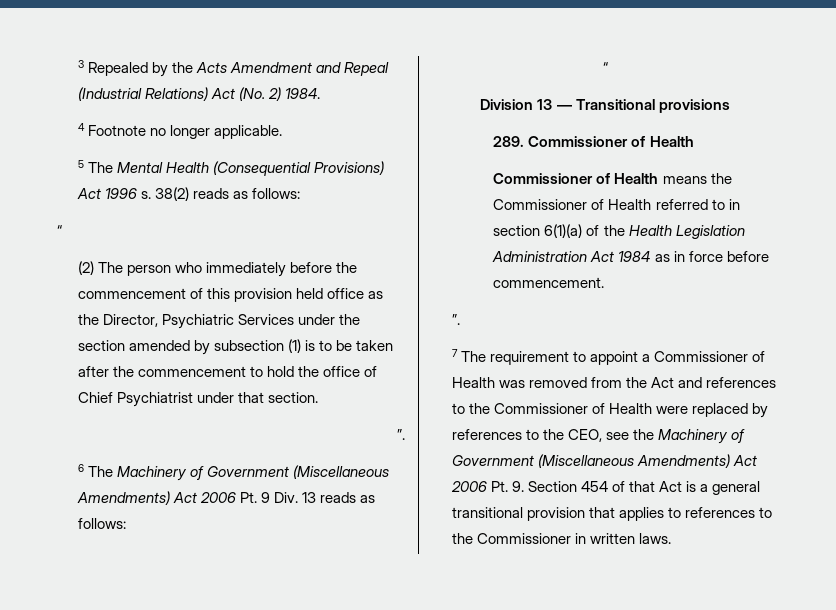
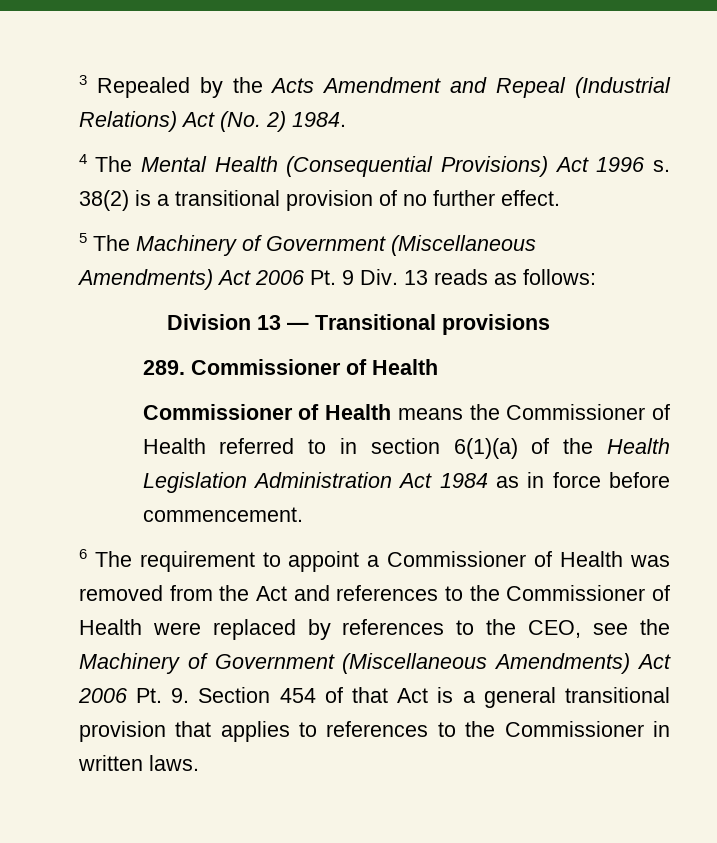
- 4 Footnote no longer applicable.
- 5 The Mental Health (Consequential Provisions) Act 1996 s.
+ 4 The Mental Health (Consequential Provisions) Act 1996 s.
- 38(2) reads as follows:
- “
- (2) The person who immediately before the commencement of this provision held office as the Director, Psychiatric Services under the section amended by subsection (1) is to be taken after the commencement to hold the office of Chief Psychiatrist under that section.
- ”.
- 6 The Machinery of Government (Miscellaneous Amendments) Act 2006 Pt. 9 Div. 13 reads as follows:
- “
+ 38(2) is a transitional provision of no further effect.
+ 5 The Machinery of Government (Miscellaneous Amendments) Act 2006 Pt. 9 Div. 13 reads as follows:
  Commissioner of Health means the Commissioner of Health referred to in section 6(1)(a) of the Health Legislation Administration Act 1984 as in force before commencement.
- ”.
- 7 The requirement to appoint a Commissioner of Health was removed from the Act and references to the Commissioner of Health were replaced by references to the CEO, see the Machinery of Government (Miscellaneous Amendments) Act 2006 Pt. 9. Section 454 of that Act is a general transitional provision that applies to references to the Commissioner in written laws.
+ 6 The requirement to appoint a Commissioner of Health was removed from the Act and references to the Commissioner of Health were replaced by references to the CEO, see the Machinery of Government (Miscellaneous Amendments) Act 2006 Pt. 9. Section 454 of that Act is a general transitional provision that applies to references to the Commissioner in written laws.

